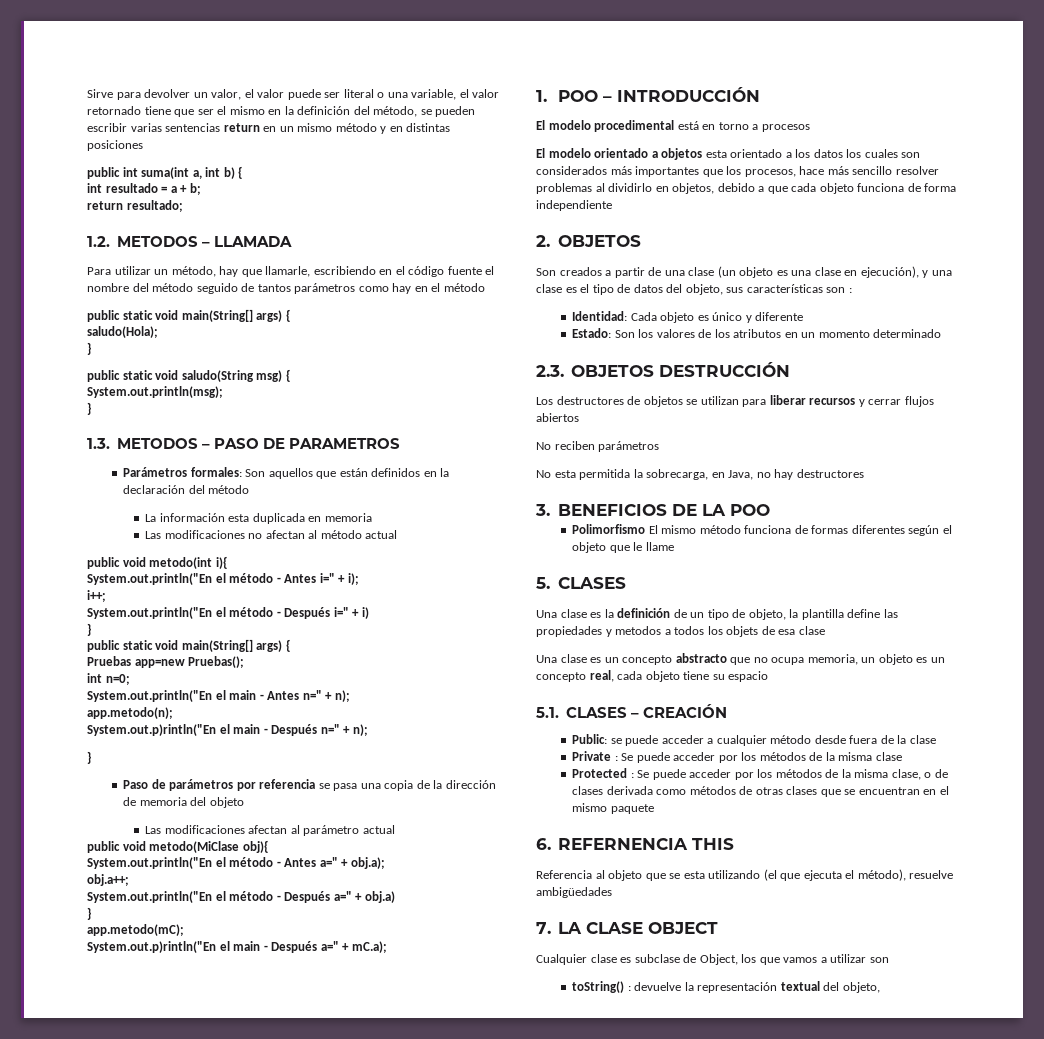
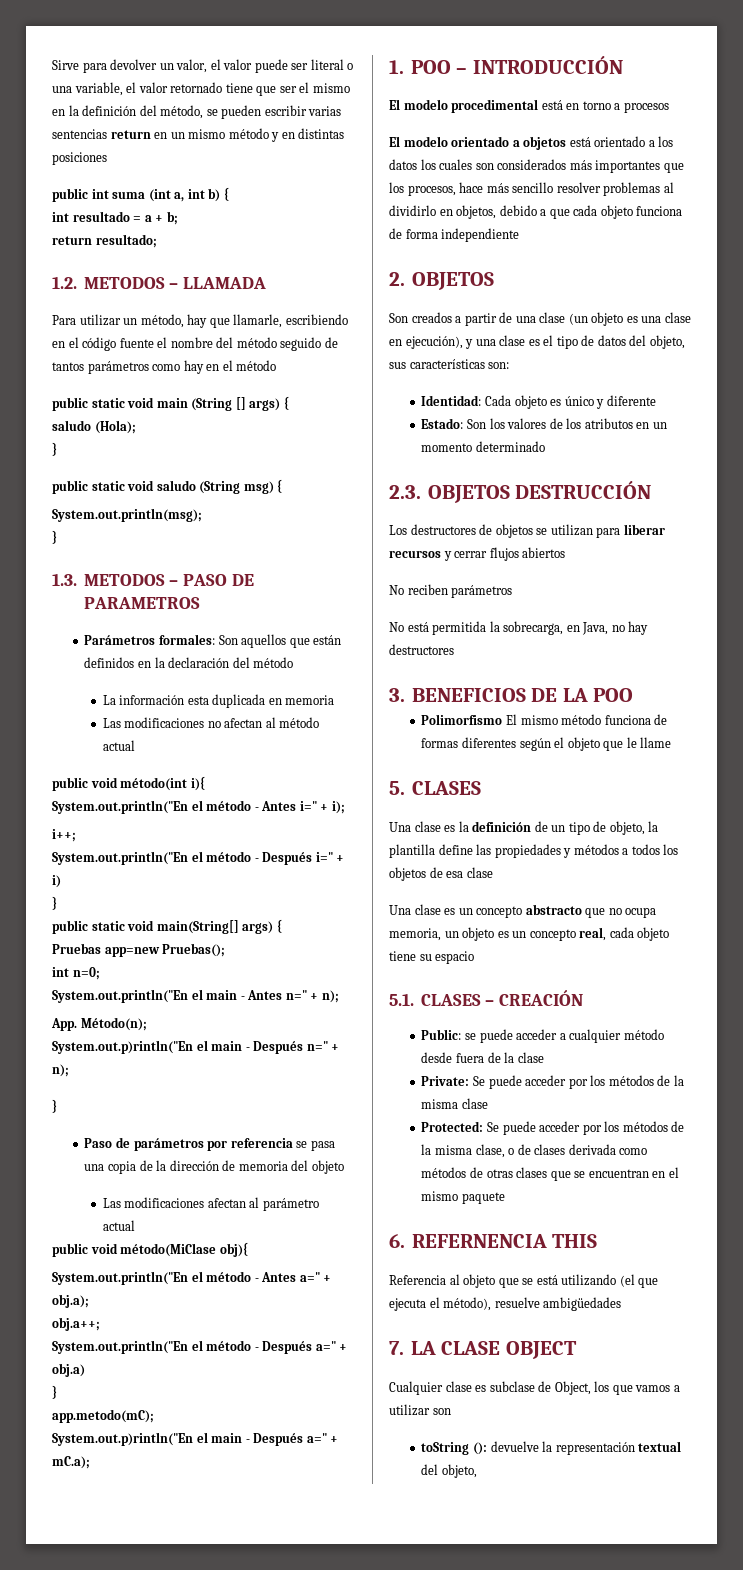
- public int suma(int a, int b) {
+ public int suma (int a, int b) {
  Para utilizar un método, hay que llamarle, escribiendo en el código fuente el nombre del método seguido de tantos parámetros como hay en el método
- public static void main(String[] args) {
- saludo(Hola);
+ public static void main (String [] args) {
+ saludo (Hola);
  }
- public static void saludo(String msg) {
+ public static void saludo (String msg) {
- public void metodo(int i){
+ public void método(int i){
- app.metodo(n);
+ App. Método(n);
- public void metodo(MiClase obj){
+ public void método(MiClase obj){
- El modelo orientado a objetos esta orientado a los datos los cuales son considerados más importantes que los procesos, hace más sencillo resolver problemas al dividirlo en objetos, debido a que cada objeto funciona de forma independiente
+ El modelo orientado a objetos está orientado a los datos los cuales son considerados más importantes que los procesos, hace más sencillo resolver problemas al dividirlo en objetos, debido a que cada objeto funciona de forma independiente
- Son creados a partir de una clase (un objeto es una clase en ejecución), y una clase es el tipo de datos del objeto, sus características son :
+ Son creados a partir de una clase (un objeto es una clase en ejecución), y una clase es el tipo de datos del objeto, sus características son:
- No esta permitida la sobrecarga, en Java, no hay destructores
+ No está permitida la sobrecarga, en Java, no hay destructores
- Una clase es la definición de un tipo de objeto, la plantilla define las propiedades y metodos a todos los objets de esa clase
+ Una clase es la definición de un tipo de objeto, la plantilla define las propiedades y métodos a todos los objetos de esa clase
- Private : Se puede acceder por los métodos de la misma clase
+ Private: Se puede acceder por los métodos de la misma clase
- Protected : Se puede acceder por los métodos de la misma clase, o de clases derivada como métodos de otras clases que se encuentran en el mismo paquete
+ Protected: Se puede acceder por los métodos de la misma clase, o de clases derivada como métodos de otras clases que se encuentran en el mismo paquete
- Referencia al objeto que se esta utilizando (el que ejecuta el método), resuelve ambigüedades
+ Referencia al objeto que se está utilizando (el que ejecuta el método), resuelve ambigüedades
- toString() : devuelve la representación textual del objeto,
+ toString (): devuelve la representación textual del objeto,

